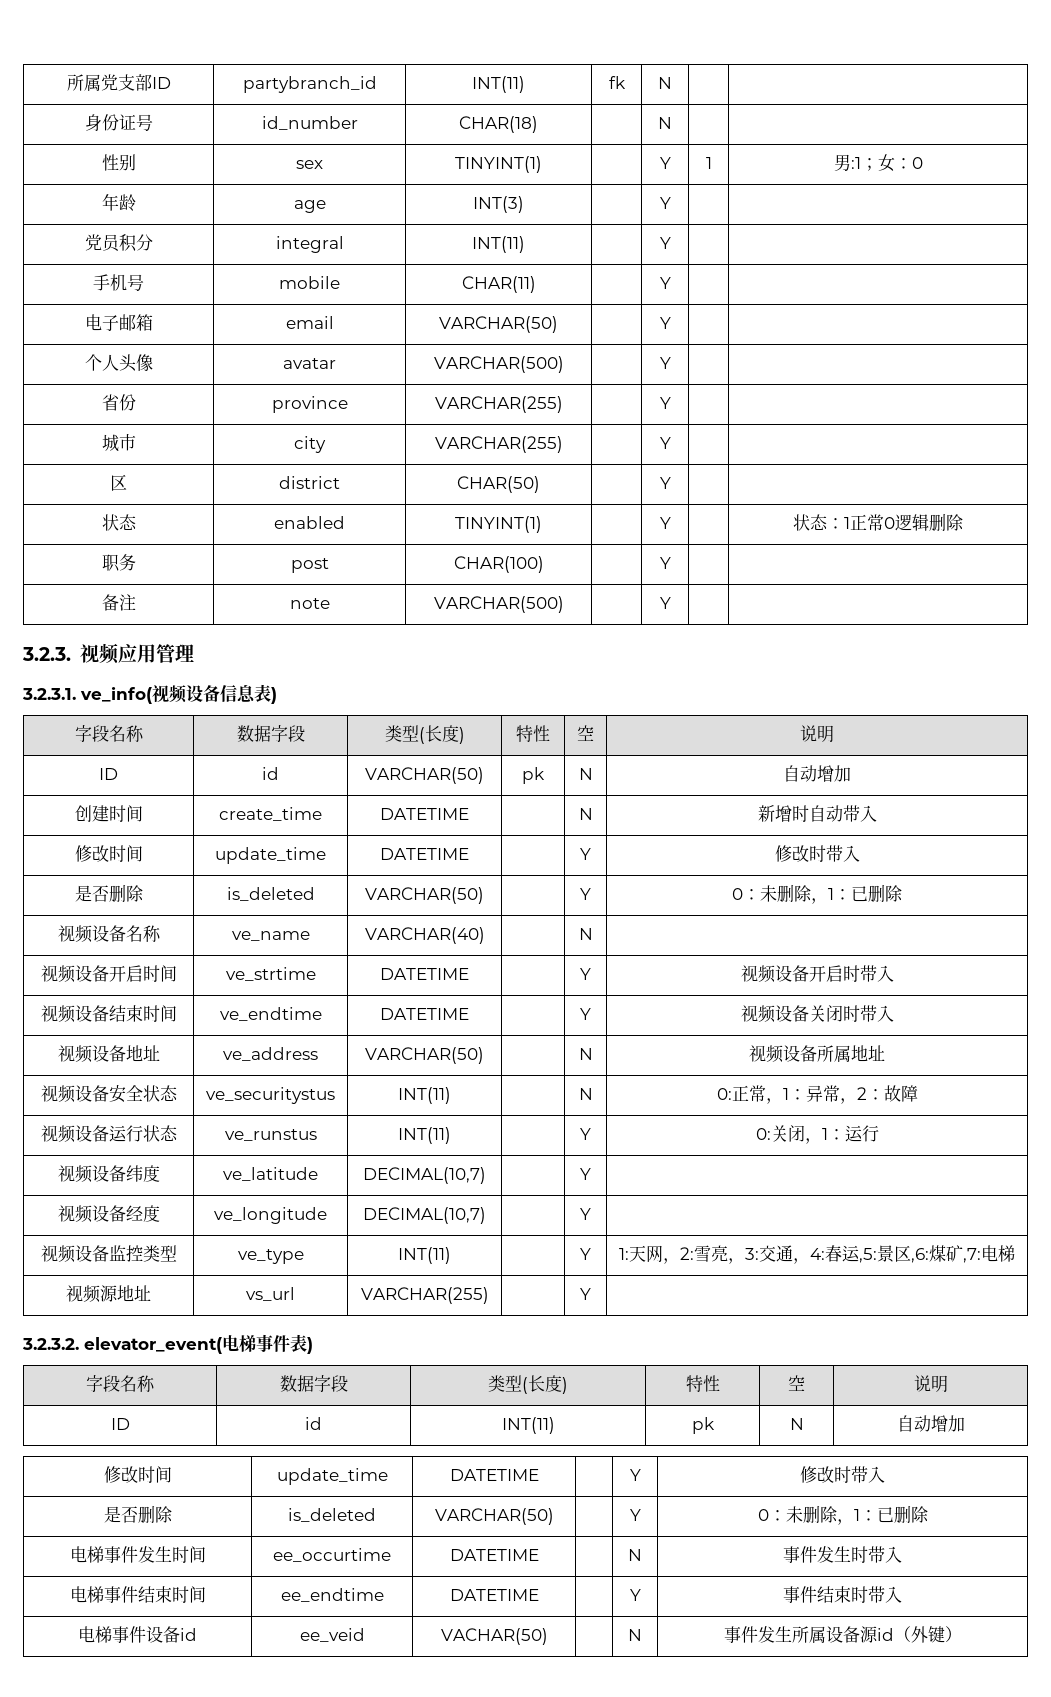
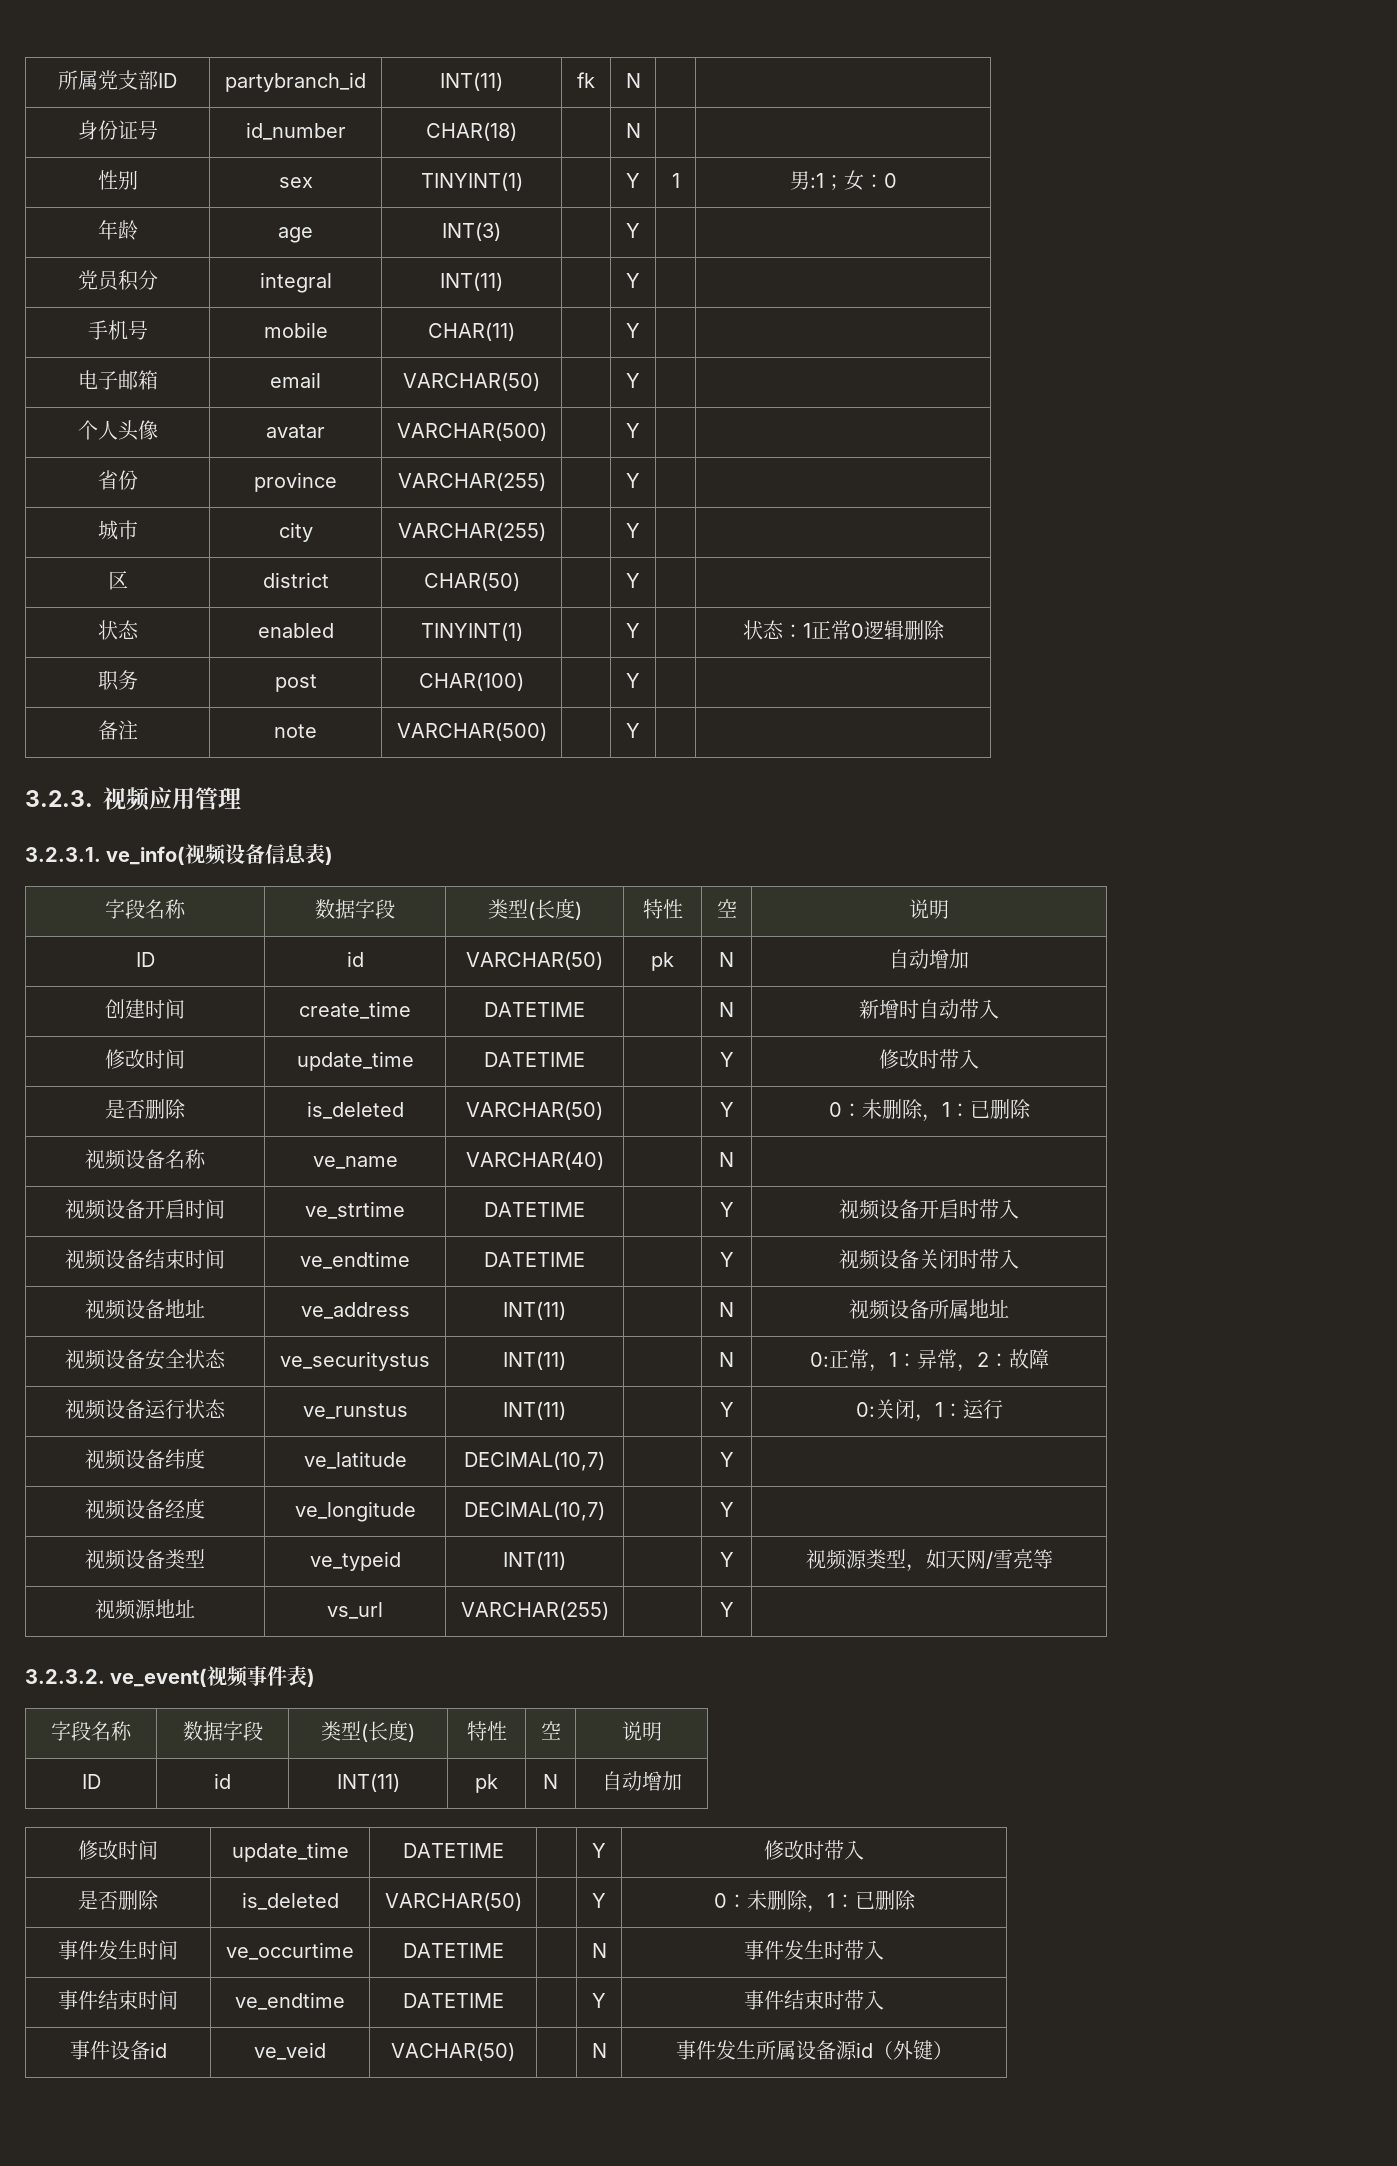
- 视频设备地址 | ve_address | VARCHAR(50) | | N | 视频设备所属地址
+ 视频设备地址 | ve_address | INT(11) | | N | 视频设备所属地址
- 视频设备监控类型 | ve_type | INT(11) | | Y | 1:天网，2:雪亮，3:交通，4:春运,5:景区,6:煤矿,7:电梯
+ 视频设备类型 | ve_typeid | INT(11) | | Y | 视频源类型，如天网/雪亮等
- 3.2.3.2. elevator_event(电梯事件表)
+ 3.2.3.2. ve_event(视频事件表)
- 电梯事件发生时间 | ee_occurtime | DATETIME | | N | 事件发生时带入
+ 事件发生时间 | ve_occurtime | DATETIME | | N | 事件发生时带入
- 电梯事件结束时间 | ee_endtime | DATETIME | | Y | 事件结束时带入
+ 事件结束时间 | ve_endtime | DATETIME | | Y | 事件结束时带入
- 电梯事件设备id | ee_veid | VACHAR(50) | | N | 事件发生所属设备源id（外键）
+ 事件设备id | ve_veid | VACHAR(50) | | N | 事件发生所属设备源id（外键）

